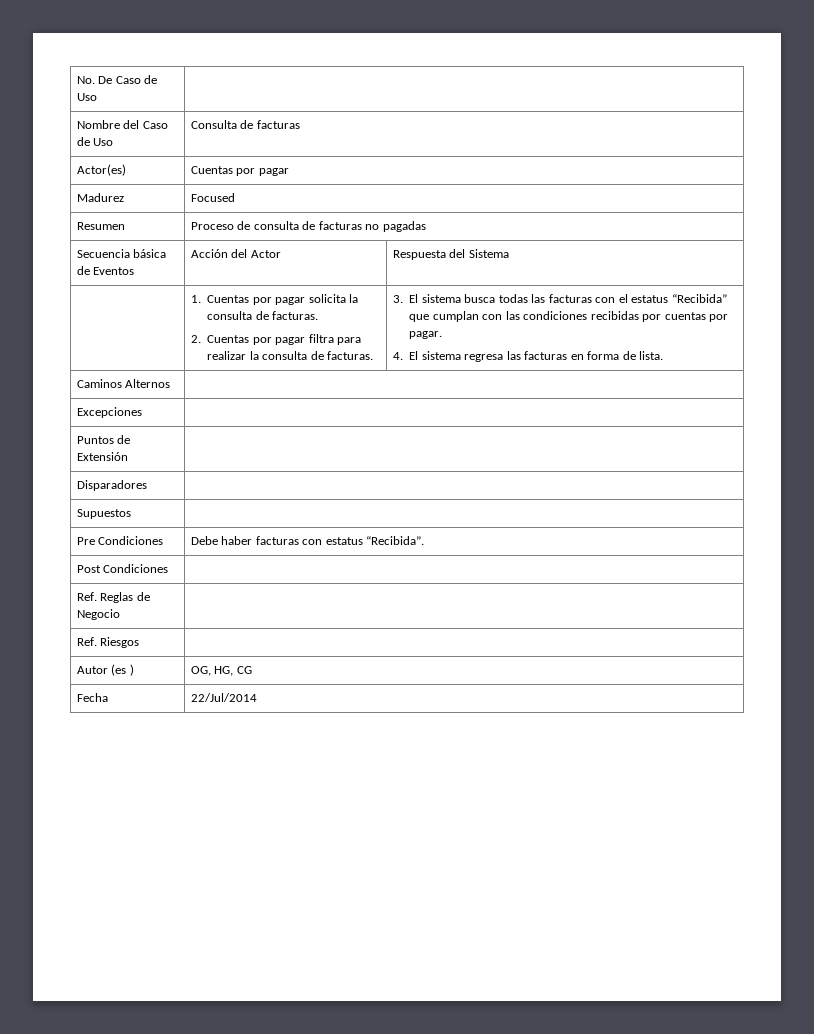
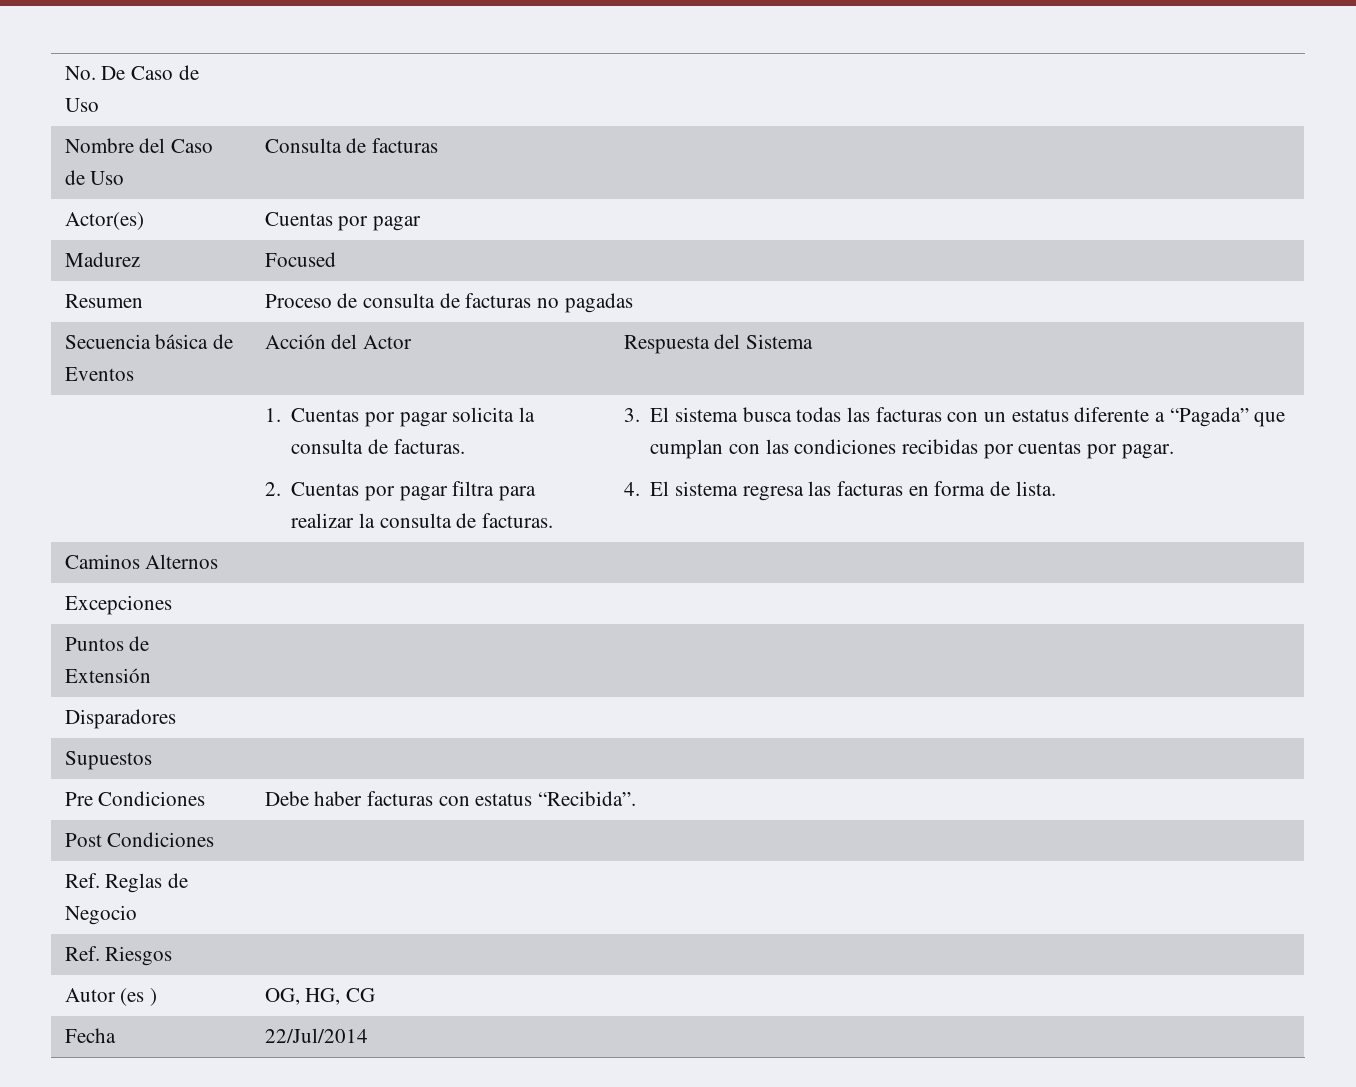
- 3. El sistema busca todas las facturas con el estatus “Recibida” que cumplan con las condiciones recibidas por cuentas por pagar.
+ 3. El sistema busca todas las facturas con un estatus diferente a “Pagada” que cumplan con las condiciones recibidas por cuentas por pagar.

